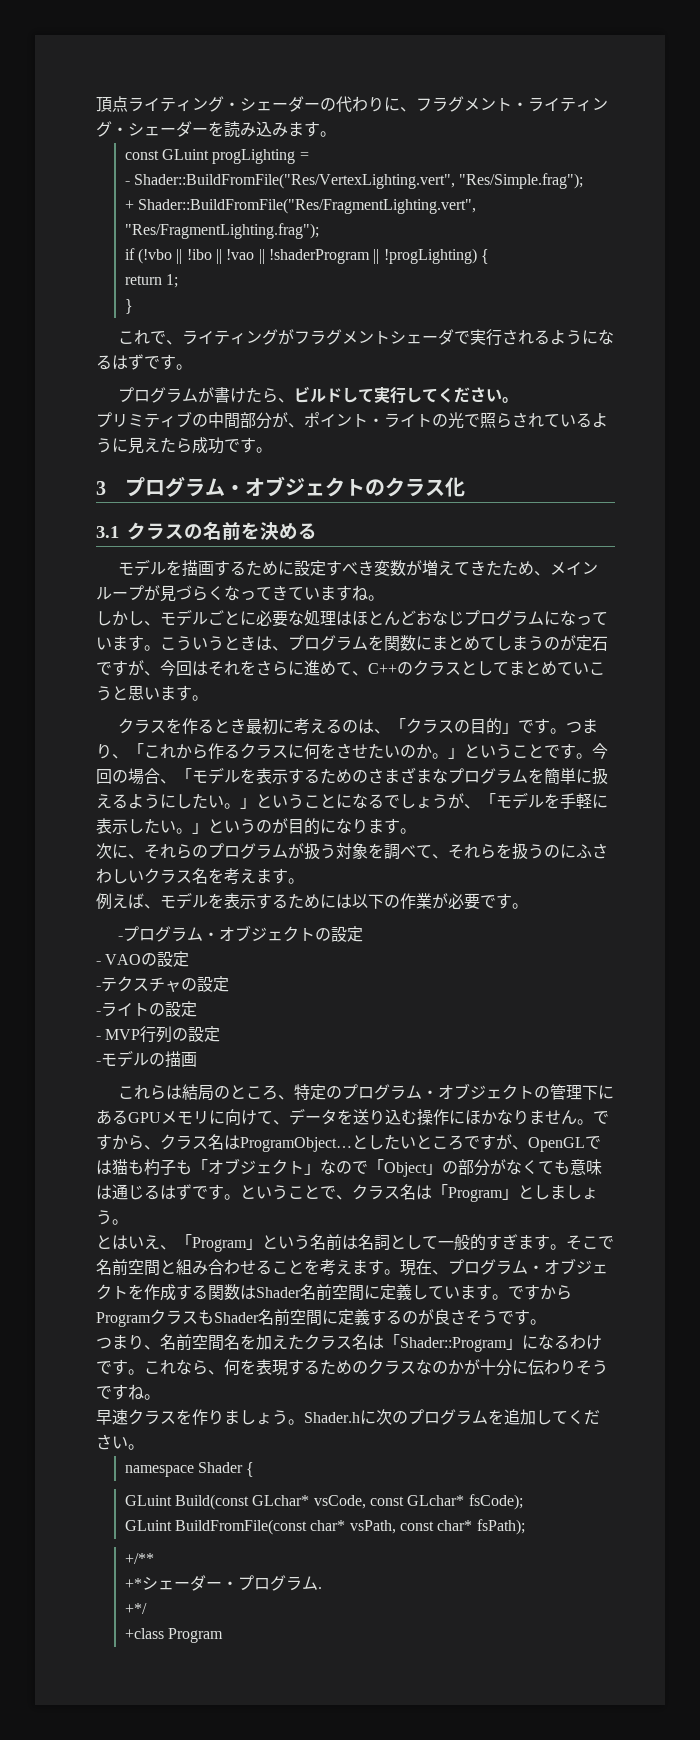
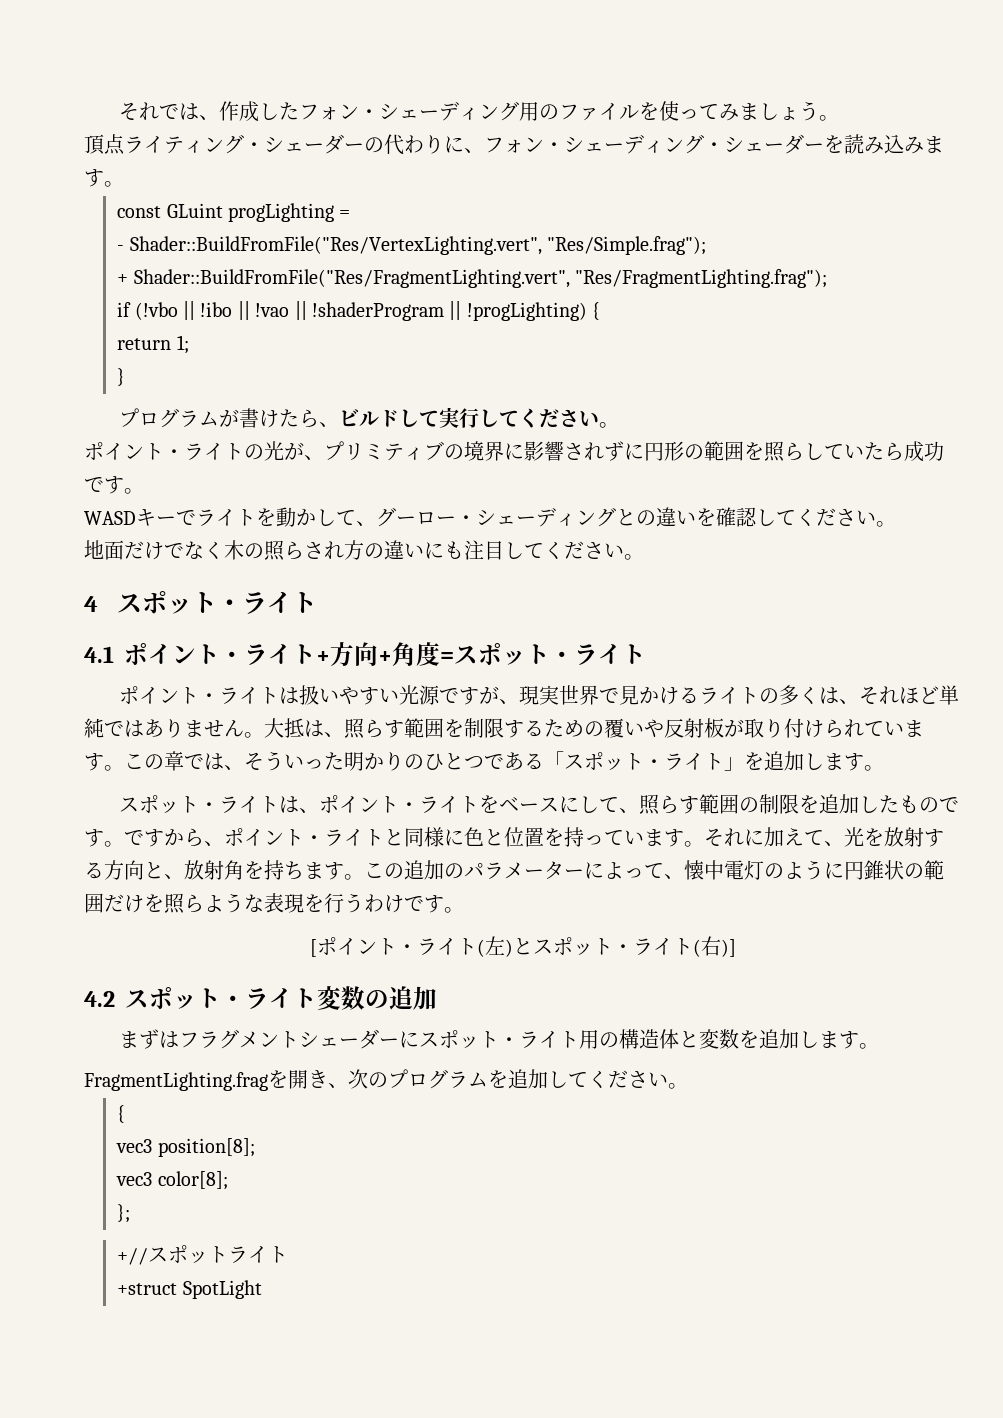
+ それでは、作成したフォン・シェーディング用のファイルを使ってみましょう。
- 頂点ライティング・シェーダーの代わりに、フラグメント・ライティング・シェーダーを読み込みます。
+ 頂点ライティング・シェーダーの代わりに、フォン・シェーディング・シェーダーを読み込みます。
- これで、ライティングがフラグメントシェーダで実行されるようになるはずです。
- プリミティブの中間部分が、ポイント・ライトの光で照らされているように見えたら成功です。
- 3プログラム・オブジェクトのクラス化
- 3.1クラスの名前を決める
- モデルを描画するために設定すべき変数が増えてきたため、メインループが見づらくなってきていますね。
- しかし、モデルごとに必要な処理はほとんどおなじプログラムになっています。こういうときは、プログラムを関数にまとめてしまうのが定石ですが、今回はそれをさらに進めて、C++のクラスとしてまとめていこうと思います。
- クラスを作るとき最初に考えるのは、「クラスの目的」です。つまり、「これから作るクラスに何をさせたいのか。」ということです。今回の場合、「モデルを表示するためのさまざまなプログラムを簡単に扱えるようにしたい。」ということになるでしょうが、「モデルを手軽に表示したい。」というのが目的になります。
- 次に、それらのプログラムが扱う対象を調べて、それらを扱うのにふさわしいクラス名を考えます。
- 例えば、モデルを表示するためには以下の作業が必要です。
- -プログラム・オブジェクトの設定
- - VAOの設定
- -テクスチャの設定
- -ライトの設定
- - MVP行列の設定
- -モデルの描画
- これらは結局のところ、特定のプログラム・オブジェクトの管理下にあるGPUメモリに向けて、データを送り込む操作にほかなりません。ですから、クラス名はProgramObject…としたいところですが、OpenGLでは猫も杓子も「オブジェクト」なので「Object」の部分がなくても意味は通じるはずです。ということで、クラス名は「Program」としましょう。
- とはいえ、「Program」という名前は名詞として一般的すぎます。そこで名前空間と組み合わせることを考えます。現在、プログラム・オブジェクトを作成する関数はShader名前空間に定義しています。ですからProgramクラスもShader名前空間に定義するのが良さそうです。
- つまり、名前空間名を加えたクラス名は「Shader::Program」になるわけです。これなら、何を表現するためのクラスなのかが十分に伝わりそうですね。
- 早速クラスを作りましょう。Shader.hに次のプログラムを追加してください。
- namespace Shader {
- GLuint Build(const GLchar* vsCode, const GLchar* fsCode);
- GLuint BuildFromFile(const char* vsPath, const char* fsPath);
- +/**
- +*シェーダー・プログラム.
- +*/
- +class Program
+ ポイント・ライトの光が、プリミティブの境界に影響されずに円形の範囲を照らしていたら成功です。
+ WASDキーでライトを動かして、グーロー・シェーディングとの違いを確認してください。
+ 地面だけでなく木の照らされ方の違いにも注目してください。
+ 4スポット・ライト
+ 4.1ポイント・ライト+方向+角度=スポット・ライト
+ ポイント・ライトは扱いやすい光源ですが、現実世界で見かけるライトの多くは、それほど単純ではありません。大抵は、照らす範囲を制限するための覆いや反射板が取り付けられています。この章では、そういった明かりのひとつである「スポット・ライト」を追加します。
+ スポット・ライトは、ポイント・ライトをベースにして、照らす範囲の制限を追加したものです。ですから、ポイント・ライトと同様に色と位置を持っています。それに加えて、光を放射する方向と、放射角を持ちます。この追加のパラメーターによって、懐中電灯のように円錐状の範囲だけを照らような表現を行うわけです。
+ [ポイント・ライト(左)とスポット・ライト(右)]
+ 4.2スポット・ライト変数の追加
+ まずはフラグメントシェーダーにスポット・ライト用の構造体と変数を追加します。
+ FragmentLighting.fragを開き、次のプログラムを追加してください。
+ {
+ vec3 position[8];
+ vec3 color[8];
+ };
+ +//スポットライト
+ +struct SpotLight

